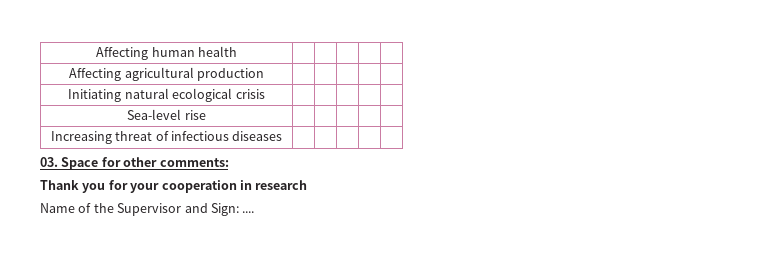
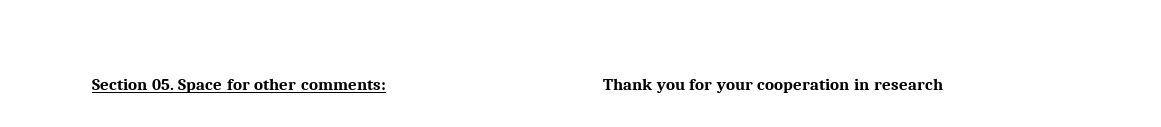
- Affecting human health | | | | |
- Affecting agricultural production | | | | |
- Initiating natural ecological crisis | | | | |
- Sea-level rise | | | | |
- Increasing threat of infectious diseases | | | | |
- 03. Space for other comments:
+ Section 05. Space for other comments:
- Name of the Supervisor and Sign: ....

